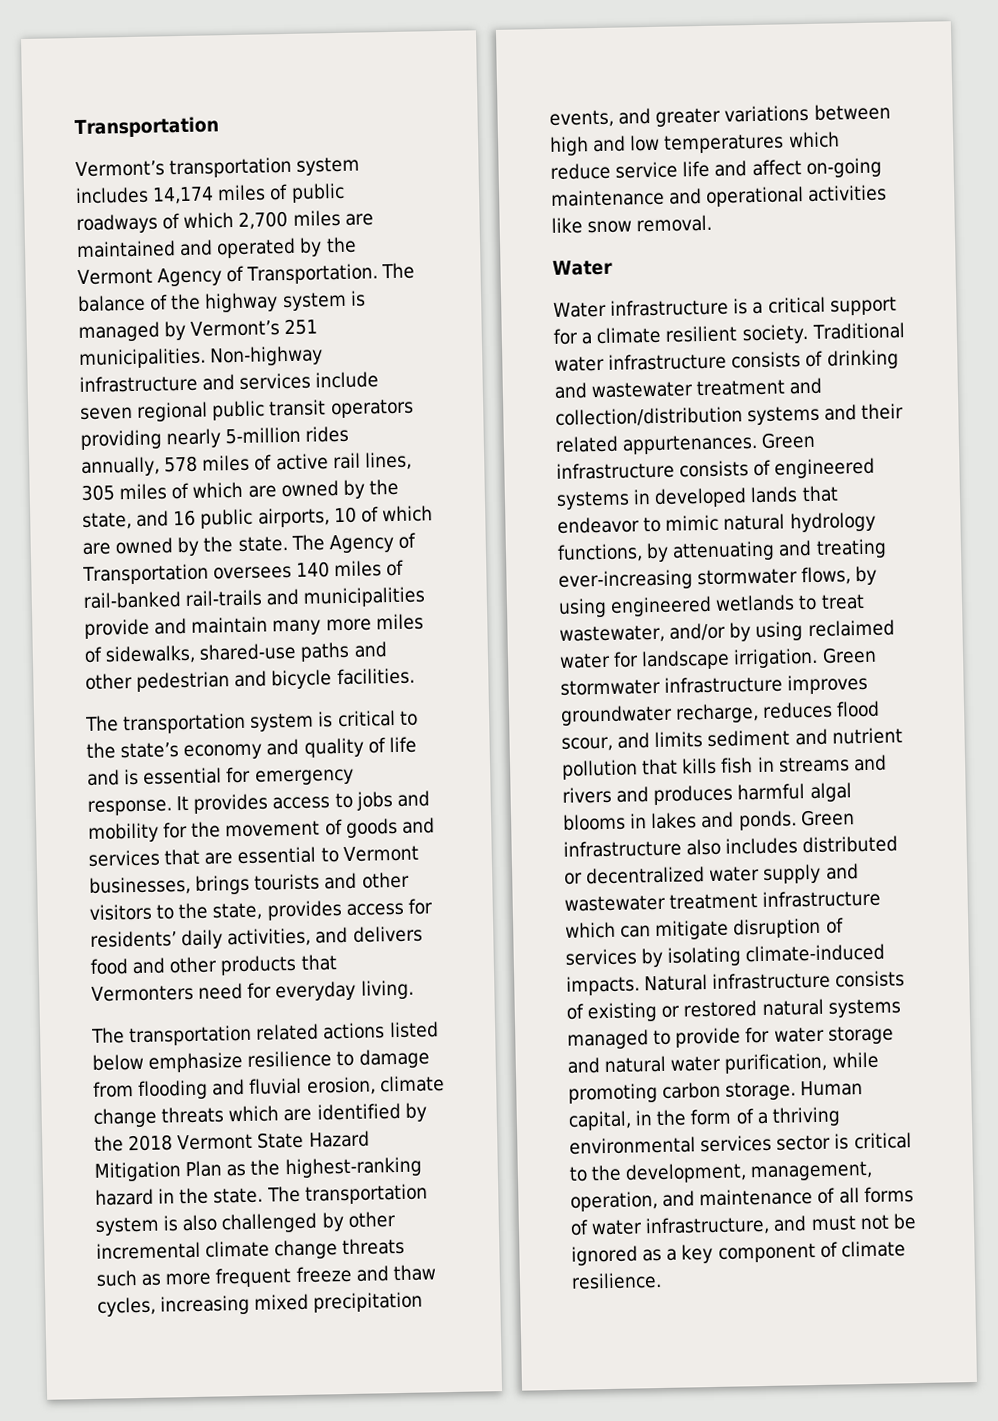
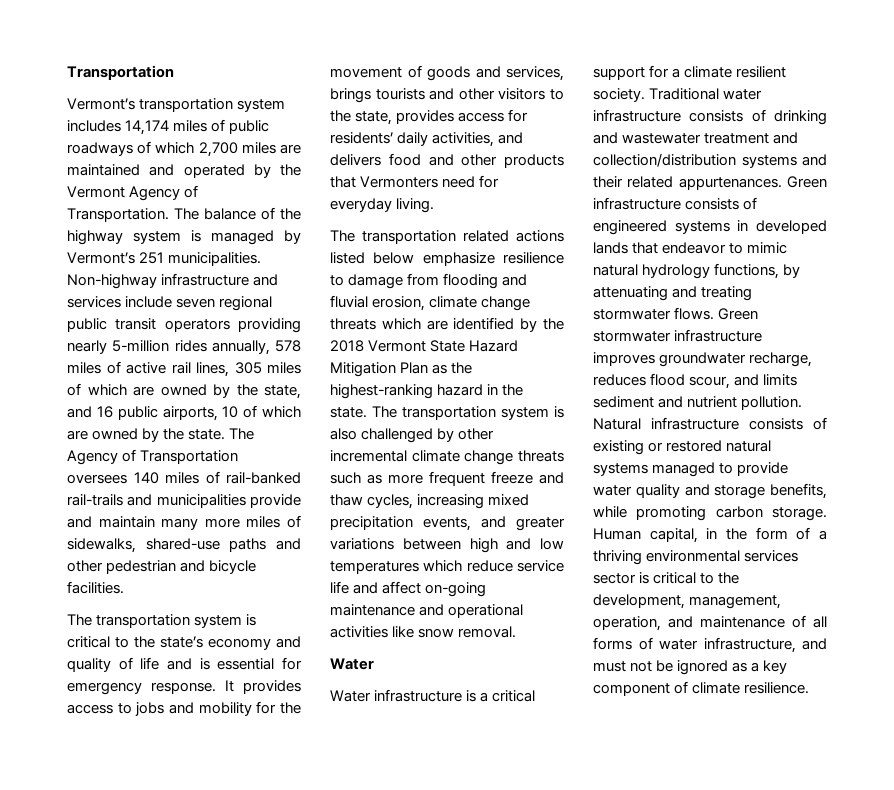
- It provides access to jobs and mobility for the movement of goods and services that are essential to Vermont businesses, brings tourists and other visitors to the state, provides access for residents’ daily activities, and delivers food and other products that Vermonters need for everyday living.
+ It provides access to jobs and mobility for the movement of goods and services, brings tourists and other visitors to the state, provides access for residents’ daily activities, and delivers food and other products that Vermonters need for everyday living.
- Green infrastructure consists of engineered systems in developed lands that endeavor to mimic natural hydrology functions, by attenuating and treating ever-increasing stormwater flows, by using engineered wetlands to treat wastewater, and/or by using reclaimed water for landscape irrigation.
+ Green infrastructure consists of engineered systems in developed lands that endeavor to mimic natural hydrology functions, by attenuating and treating stormwater flows.
- Green stormwater infrastructure improves groundwater recharge, reduces flood scour, and limits sediment and nutrient pollution that kills fish in streams and rivers and produces harmful algal blooms in lakes and ponds. Green infrastructure also includes distributed or decentralized water supply and wastewater treatment infrastructure which can mitigate disruption of services by isolating climate-induced impacts.
+ Green stormwater infrastructure improves groundwater recharge, reduces flood scour, and limits sediment and nutrient pollution.
- Natural infrastructure consists of existing or restored natural systems managed to provide for water storage and natural water purification, while promoting carbon storage.
+ Natural infrastructure consists of existing or restored natural systems managed to provide water quality and storage benefits, while promoting carbon storage.

